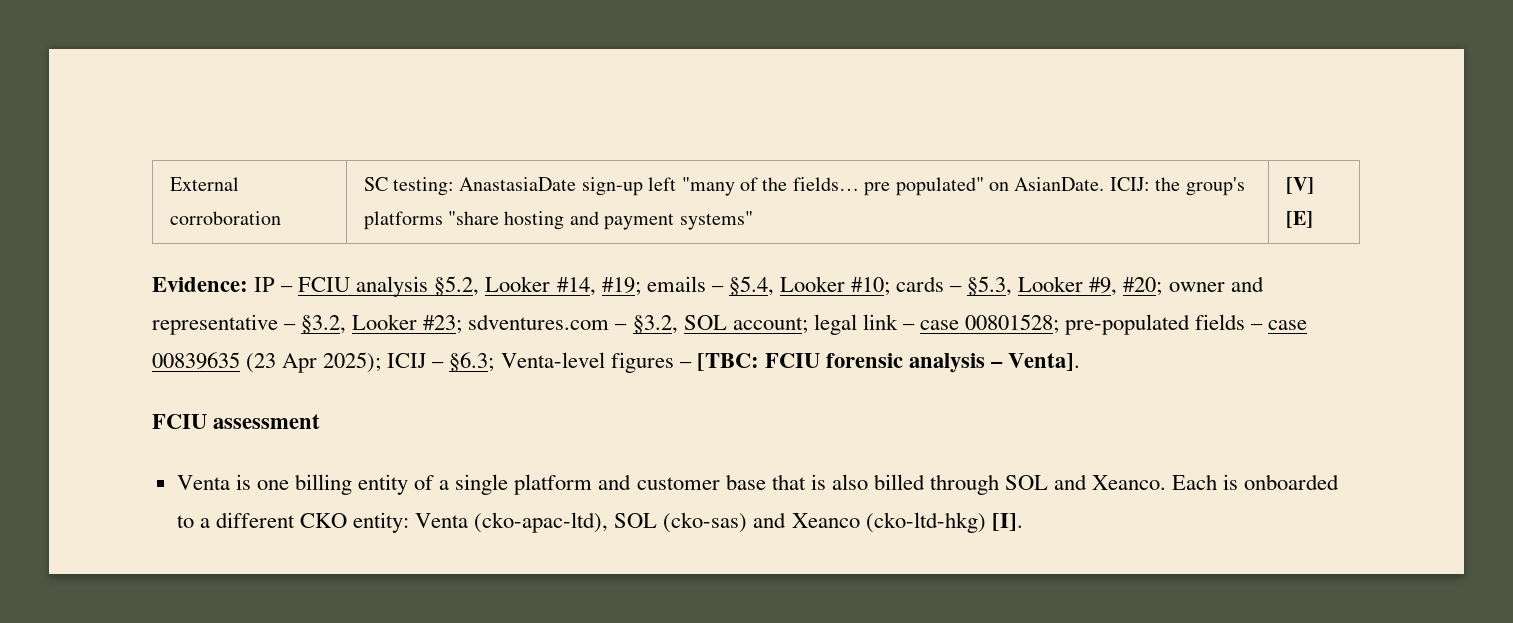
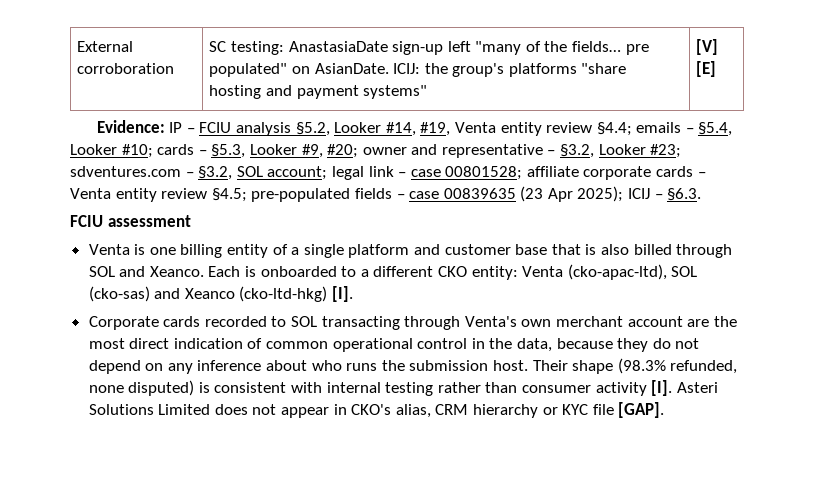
- Evidence: IP – FCIU analysis §5.2, Looker #14, #19; emails – §5.4, Looker #10; cards – §5.3, Looker #9, #20; owner and representative – §3.2, Looker #23; sdventures.com – §3.2, SOL account; legal link – case 00801528; pre-populated fields – case 00839635 (23 Apr 2025); ICIJ – §6.3; Venta-level figures – [TBC: FCIU forensic analysis – Venta].
+ Evidence: IP – FCIU analysis §5.2, Looker #14, #19, Venta entity review §4.4; emails – §5.4, Looker #10; cards – §5.3, Looker #9, #20; owner and representative – §3.2, Looker #23; sdventures.com – §3.2, SOL account; legal link – case 00801528; affiliate corporate cards – Venta entity review §4.5; pre-populated fields – case 00839635 (23 Apr 2025); ICIJ – §6.3.
+ Corporate cards recorded to SOL transacting through Venta's own merchant account are the most direct indication of common operational control in the data, because they do not depend on any inference about who runs the submission host. Their shape (98.3% refunded, none disputed) is consistent with internal testing rather than consumer activity [I]. Asteri Solutions Limited does not appear in CKO's alias, CRM hierarchy or KYC file [GAP].

